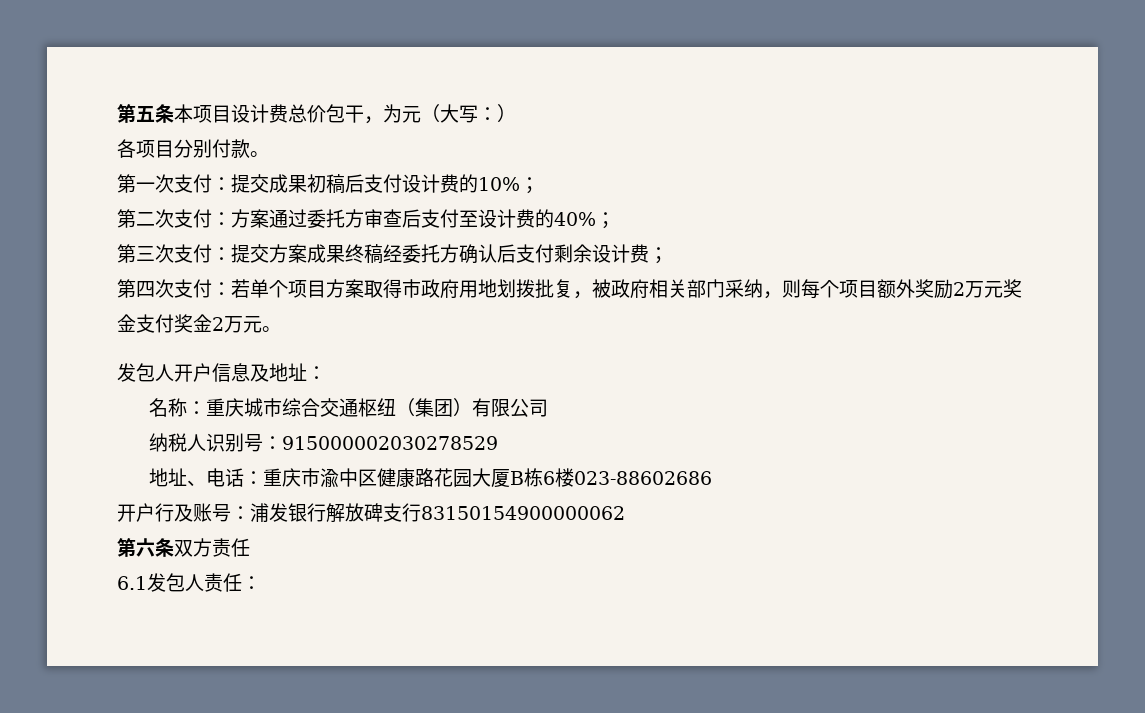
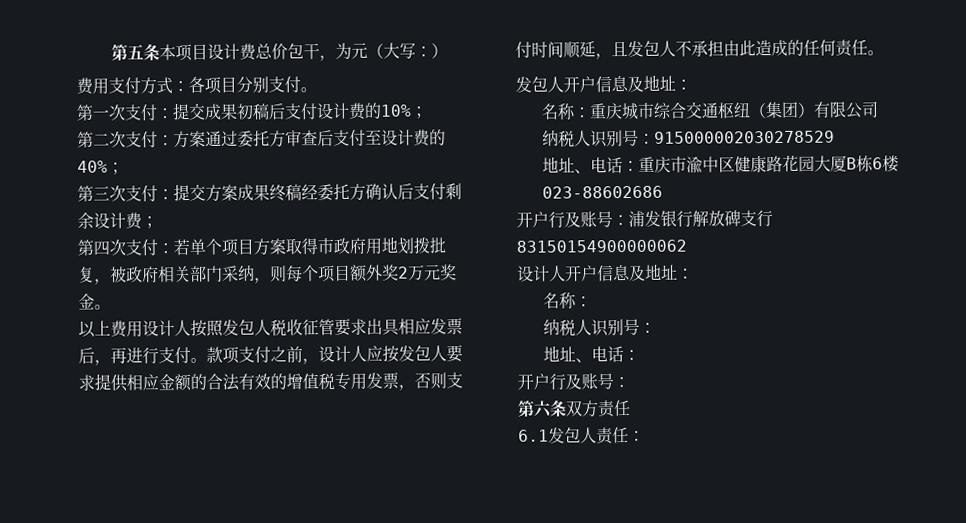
- 各项目分别付款。
+ 费用支付方式：各项目分别支付。
- 第四次支付：若单个项目方案取得市政府用地划拨批复，被政府相关部门采纳，则每个项目额外奖励2万元奖金支付奖金2万元。
+ 第四次支付：若单个项目方案取得市政府用地划拨批复，被政府相关部门采纳，则每个项目额外奖2万元奖金。
+ 以上费用设计人按照发包人税收征管要求出具相应发票后，再进行支付。款项支付之前，设计人应按发包人要求提供相应金额的合法有效的增值税专用发票，否则支付时间顺延，且发包人不承担由此造成的任何责任。
+ 设计人开户信息及地址：
+ 名称：
+ 纳税人识别号：
+ 地址、电话：
+ 开户行及账号：

